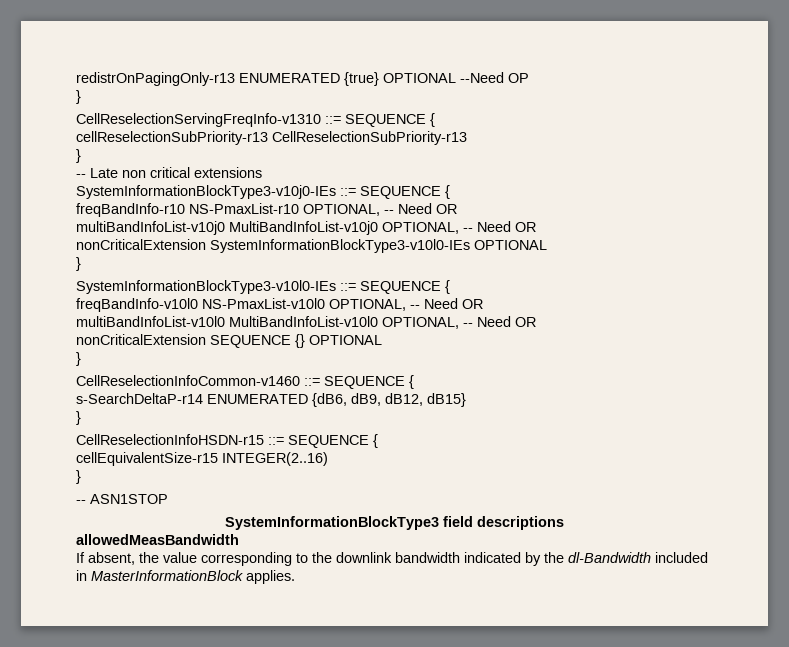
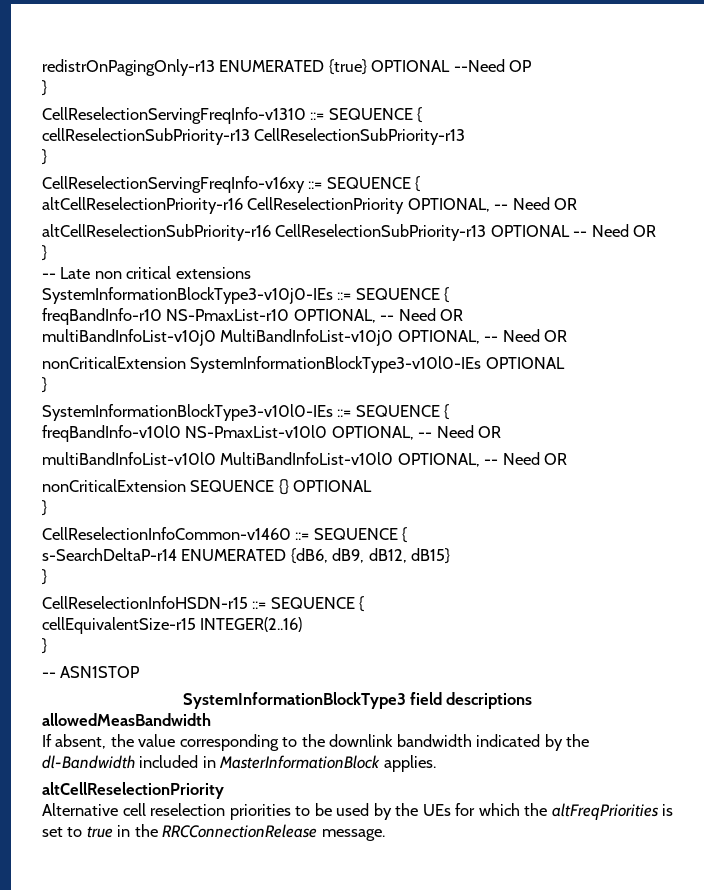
+ CellReselectionServingFreqInfo-v16xy ::= SEQUENCE {
+ altCellReselectionPriority-r16 CellReselectionPriority OPTIONAL, -- Need OR
+ altCellReselectionSubPriority-r16 CellReselectionSubPriority-r13 OPTIONAL -- Need OR
+ }
+ altCellReselectionPriority
+ Alternative cell reselection priorities to be used by the UEs for which the altFreqPriorities is set to true in the RRCConnectionRelease message.

